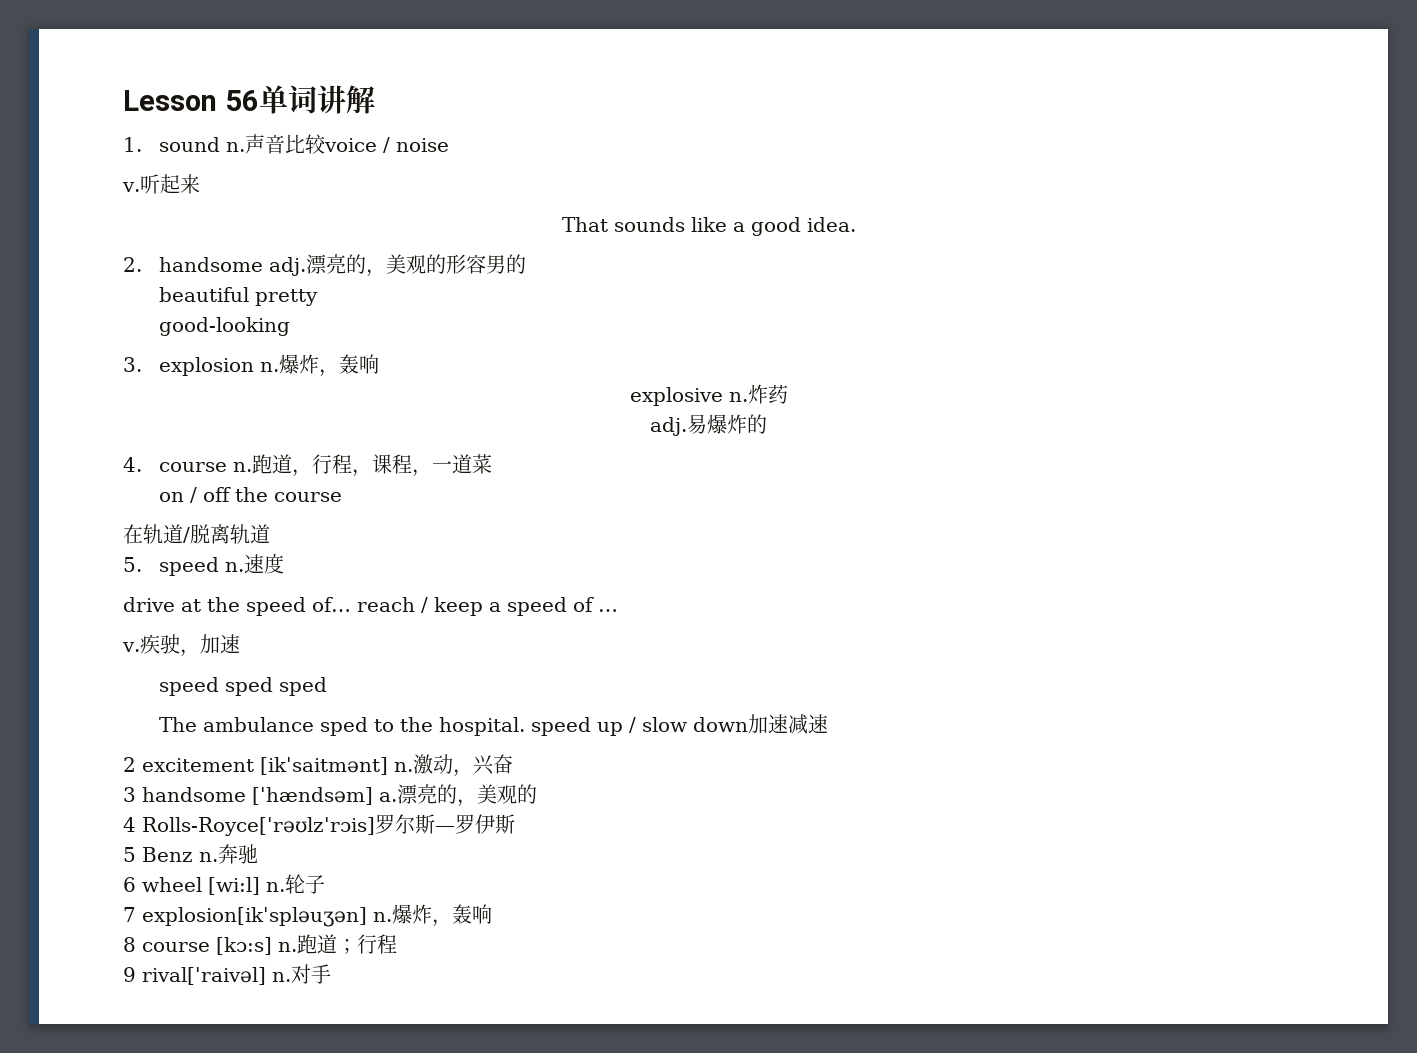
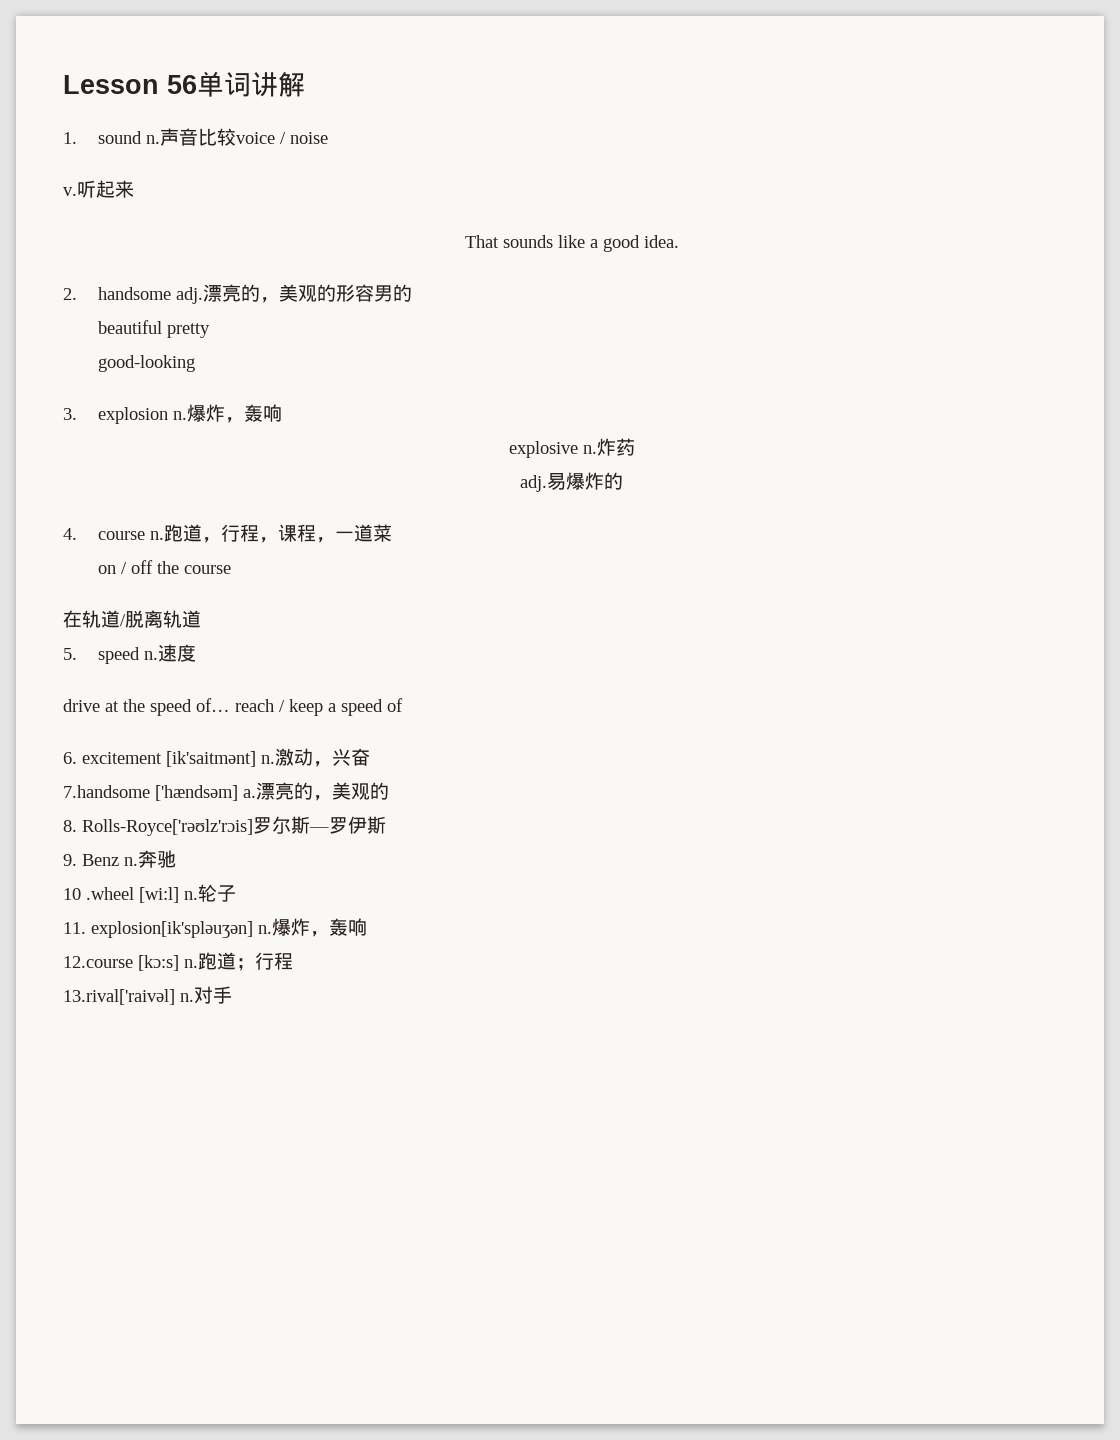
- drive at the speed of… reach / keep a speed of …
- v.疾驶，加速
- speed sped sped
- The ambulance sped to the hospital. speed up / slow down加速减速
- 2 excitement [ik'saitmənt] n.
+ drive at the speed of… reach / keep a speed of
+ 6. excitement [ik'saitmənt] n.
- 3 handsome ['hændsəm] a.
+ 7.handsome ['hændsəm] a.
- 4 Rolls-Royce['rəʊlz'rɔis]罗尔斯—罗伊斯
+ 8. Rolls-Royce['rəʊlz'rɔis]罗尔斯—罗伊斯
- 5 Benz n.
+ 9. Benz n.
- 6 wheel [wi:l] n.
+ 10 .wheel [wi:l] n.
- 7 explosion[ik'spləuʒən] n.
+ 11. explosion[ik'spləuʒən] n.
- 8 course [kɔ:s] n.
+ 12.course [kɔ:s] n.
- 9 rival['raivəl] n.
+ 13.rival['raivəl] n.

